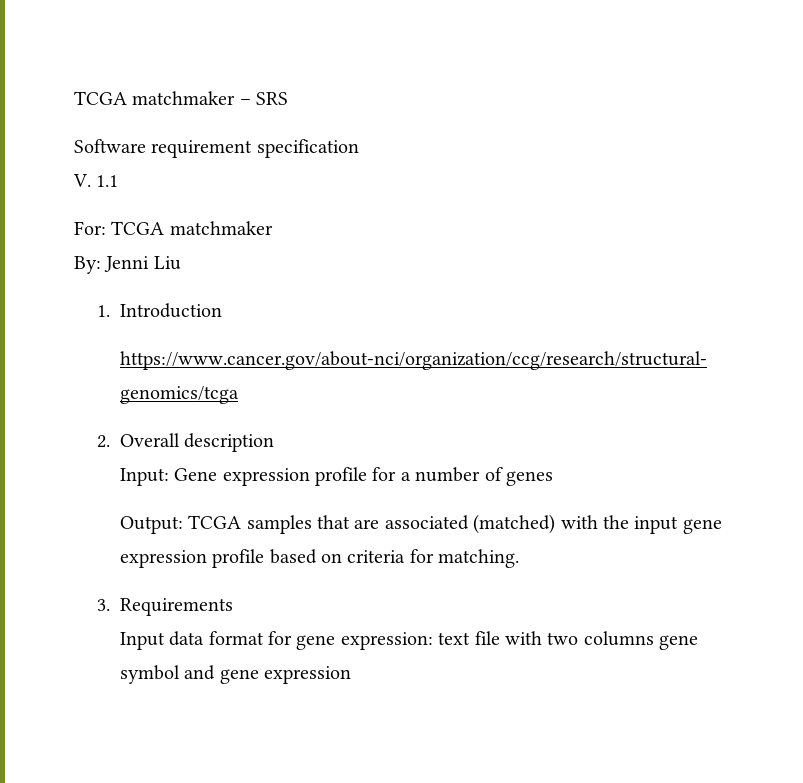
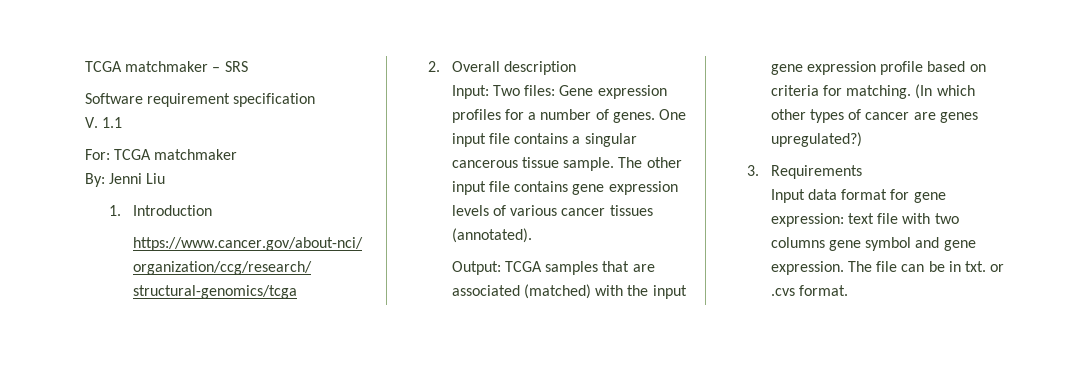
- Input: Gene expression profile for a number of genes
+ Input: Two files: Gene expression profiles for a number of genes. One input file contains a singular cancerous tissue sample. The other input file contains gene expression levels of various cancer tissues (annotated).
+ (In which other types of cancer are genes upregulated?)
- Input data format for gene expression: text file with two columns gene symbol and gene expression
+ Input data format for gene expression: text file with two columns gene symbol and gene expression. The file can be in txt. or .cvs format.

